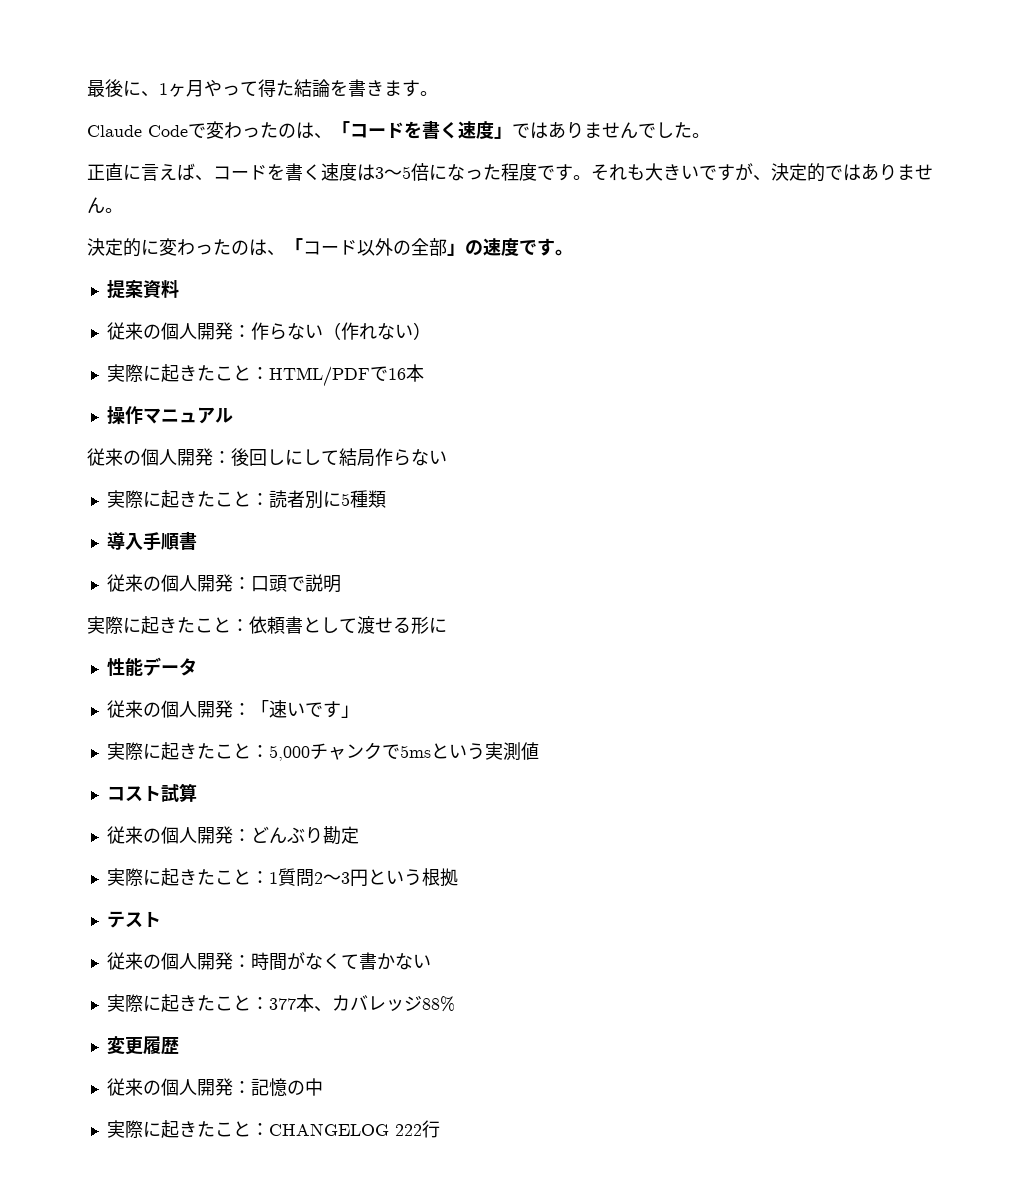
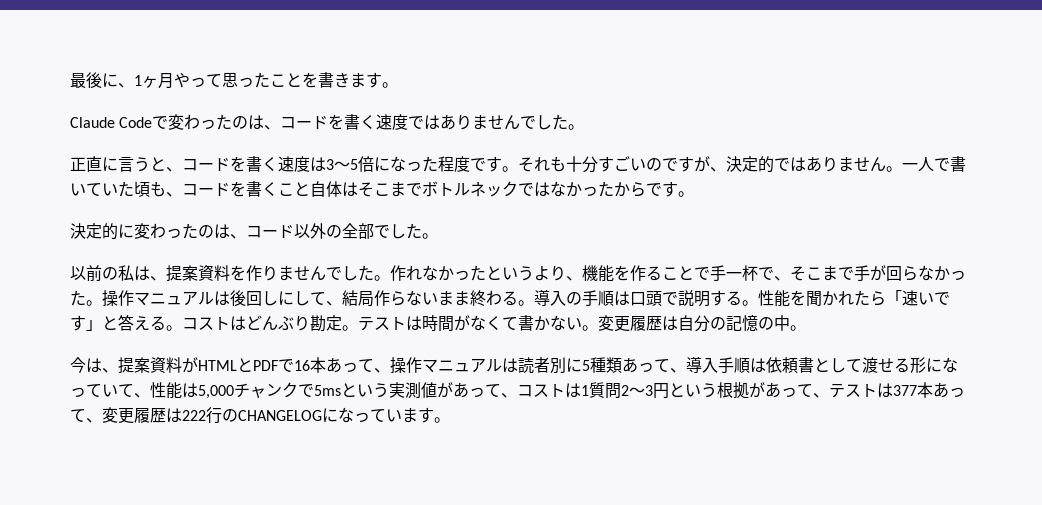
- 最後に、1ヶ月やって得た結論を書きます。
+ 最後に、1ヶ月やって思ったことを書きます。
- Claude Codeで変わったのは、「コードを書く速度」ではありませんでした。
+ Claude Codeで変わったのは、コードを書く速度ではありませんでした。
- 正直に言えば、コードを書く速度は3〜5倍になった程度です。
+ 正直に言うと、コードを書く速度は3〜5倍になった程度です。
- それも大きいですが、決定的ではありません。
+ それも十分すごいのですが、決定的ではありません。一人で書いていた頃も、コードを書くこと自体はそこまでボトルネックではなかったからです。
- 決定的に変わったのは、「コード以外の全部」の速度です。
- 提案資料
- 従来の個人開発：作らない（作れない）
- 実際に起きたこと：HTML/PDFで16本
- 操作マニュアル
- 従来の個人開発：後回しにして結局作らない
- 実際に起きたこと：読者別に5種類
- 導入手順書
- 従来の個人開発：口頭で説明
- 実際に起きたこと：依頼書として渡せる形に
- 性能データ
- 従来の個人開発：「速いです」
- 実際に起きたこと：5,000チャンクで5msという実測値
- コスト試算
- 従来の個人開発：どんぶり勘定
- 実際に起きたこと：1質問2〜3円という根拠
- テスト
- 従来の個人開発：時間がなくて書かない
- 実際に起きたこと：377本、カバレッジ88%
- 変更履歴
- 従来の個人開発：記憶の中
- 実際に起きたこと：CHANGELOG 222行
+ 決定的に変わったのは、コード以外の全部でした。
+ 以前の私は、提案資料を作りませんでした。作れなかったというより、機能を作ることで手一杯で、そこまで手が回らなかった。操作マニュアルは後回しにして、結局作らないまま終わる。導入の手順は口頭で説明する。性能を聞かれたら「速いです」と答える。コストはどんぶり勘定。テストは時間がなくて書かない。変更履歴は自分の記憶の中。
+ 今は、提案資料がHTMLとPDFで16本あって、操作マニュアルは読者別に5種類あって、導入手順は依頼書として渡せる形になっていて、性能は5,000チャンクで5msという実測値があって、コストは1質問2〜3円という根拠があって、テストは377本あって、変更履歴は222行のCHANGELOGになっています。

